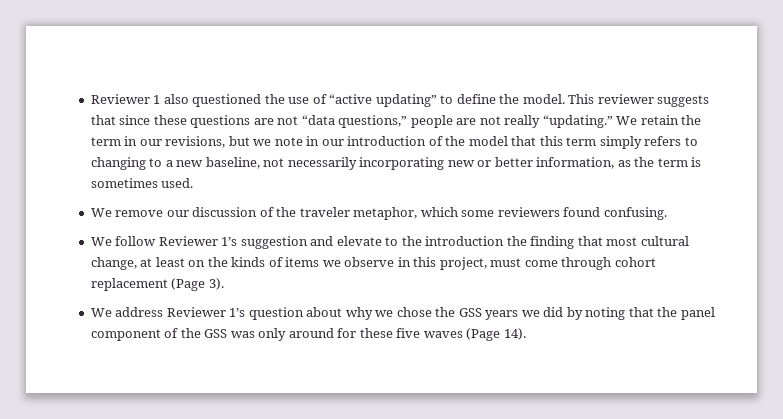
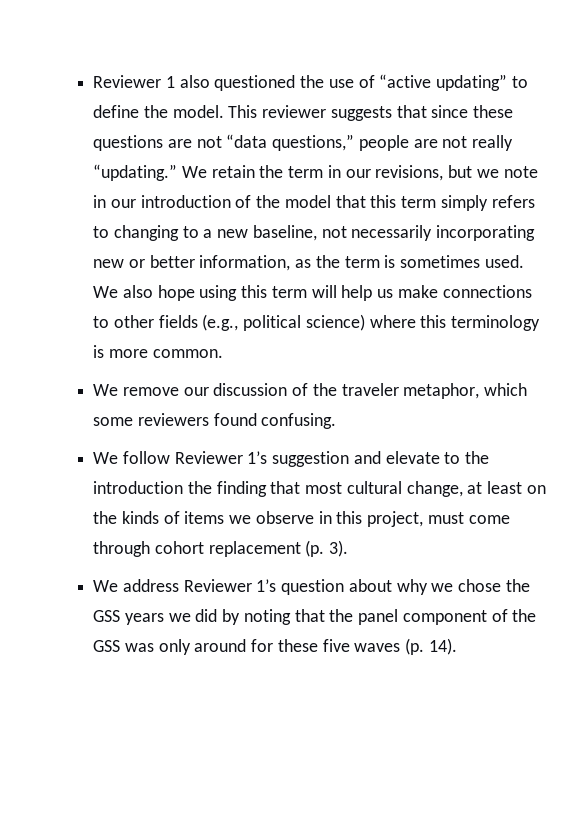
+ We also hope using this term will help us make connections to other fields (e.g., political science) where this terminology is more common.
- We follow Reviewer 1’s suggestion and elevate to the introduction the finding that most cultural change, at least on the kinds of items we observe in this project, must come through cohort replacement (Page 3).
+ We follow Reviewer 1’s suggestion and elevate to the introduction the finding that most cultural change, at least on the kinds of items we observe in this project, must come through cohort replacement (p. 3).
- We address Reviewer 1’s question about why we chose the GSS years we did by noting that the panel component of the GSS was only around for these five waves (Page 14).
+ We address Reviewer 1’s question about why we chose the GSS years we did by noting that the panel component of the GSS was only around for these five waves (p. 14).

